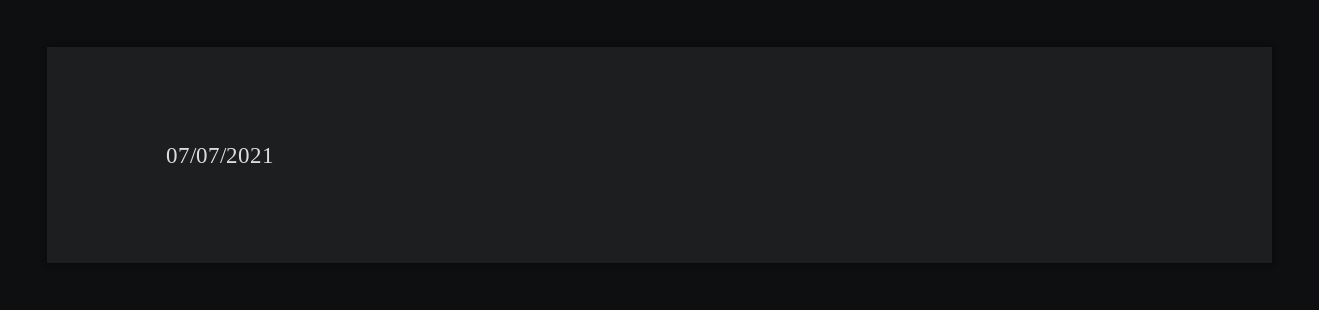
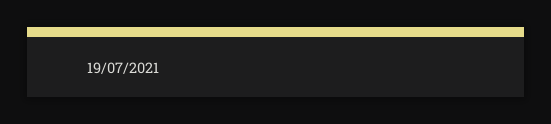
- 07/07/2021
+ 19/07/2021

